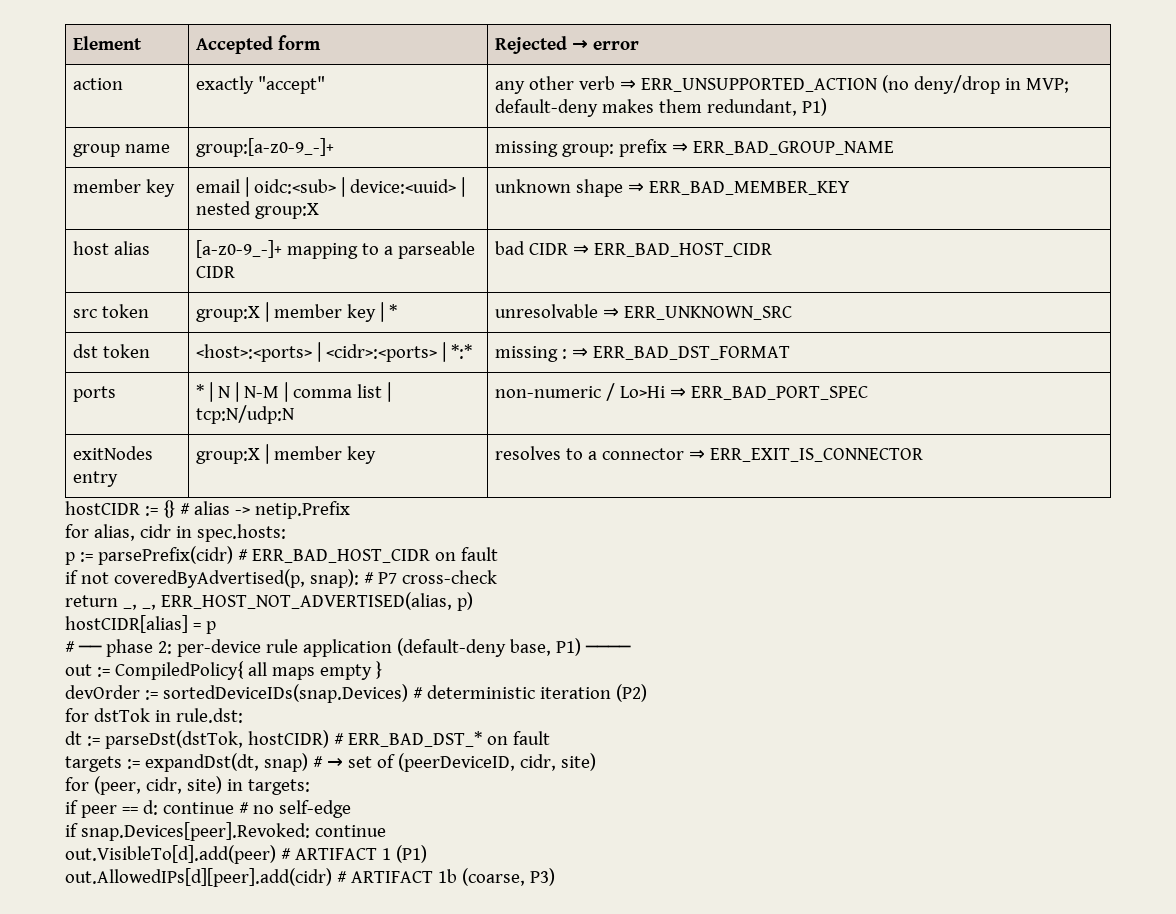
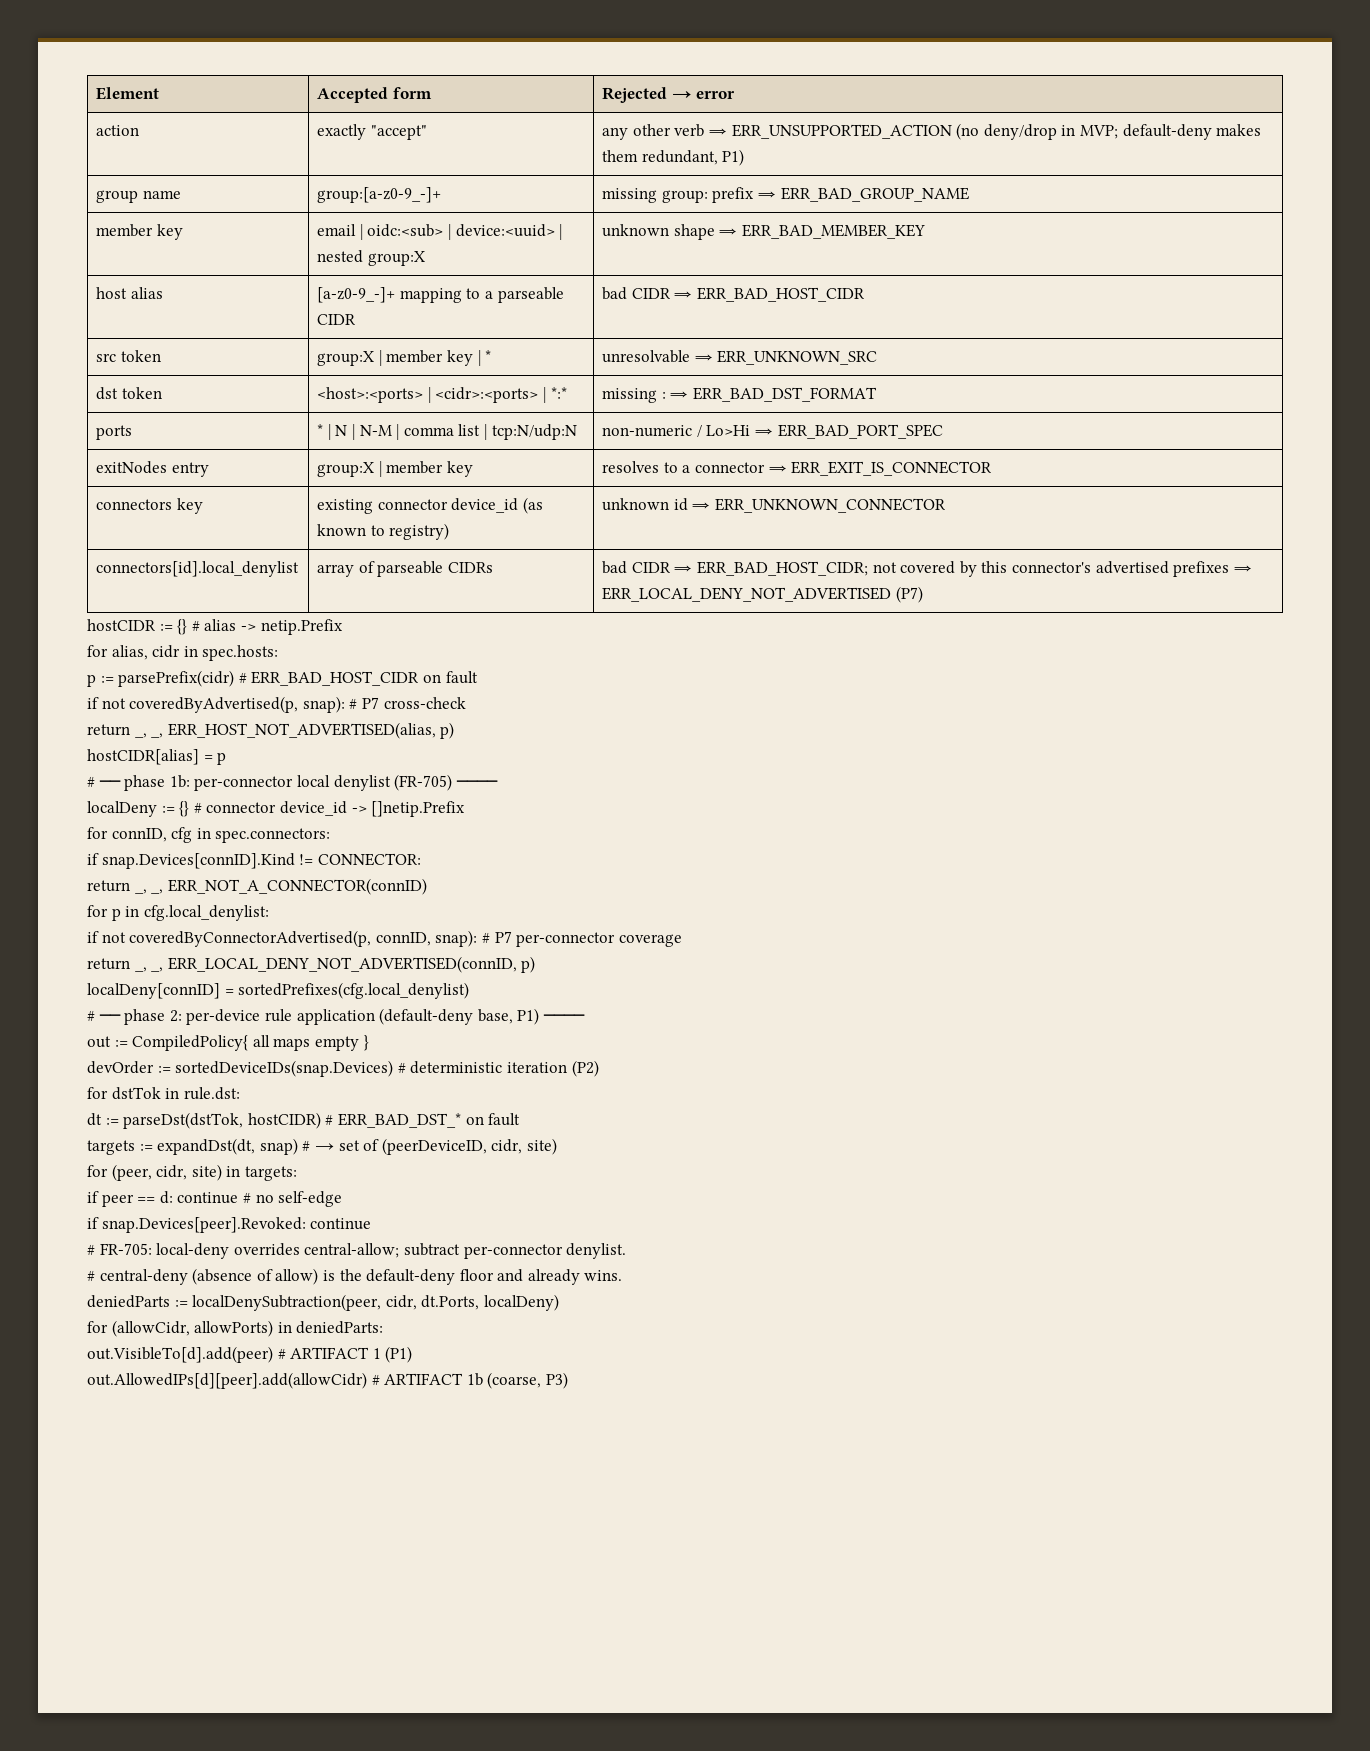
+ connectors key | existing connector device_id (as known to registry) | unknown id ⇒ ERR_UNKNOWN_CONNECTOR
+ connectors[id].local_denylist | array of parseable CIDRs | bad CIDR ⇒ ERR_BAD_HOST_CIDR; not covered by this connector's advertised prefixes ⇒ ERR_LOCAL_DENY_NOT_ADVERTISED (P7)
+ # ── phase 1b: per-connector local denylist (FR-705) ────
+ localDeny := {} # connector device_id -> []netip.Prefix
+ for connID, cfg in spec.connectors:
+ if snap.Devices[connID].Kind != CONNECTOR:
+ return _, _, ERR_NOT_A_CONNECTOR(connID)
+ for p in cfg.local_denylist:
+ if not coveredByConnectorAdvertised(p, connID, snap): # P7 per-connector coverage
+ return _, _, ERR_LOCAL_DENY_NOT_ADVERTISED(connID, p)
+ localDeny[connID] = sortedPrefixes(cfg.local_denylist)
+ # FR-705: local-deny overrides central-allow; subtract per-connector denylist.
+ # central-deny (absence of allow) is the default-deny floor and already wins.
+ deniedParts := localDenySubtraction(peer, cidr, dt.Ports, localDeny)
+ for (allowCidr, allowPorts) in deniedParts:
- out.AllowedIPs[d][peer].add(cidr) # ARTIFACT 1b (coarse, P3)
+ out.AllowedIPs[d][peer].add(allowCidr) # ARTIFACT 1b (coarse, P3)

